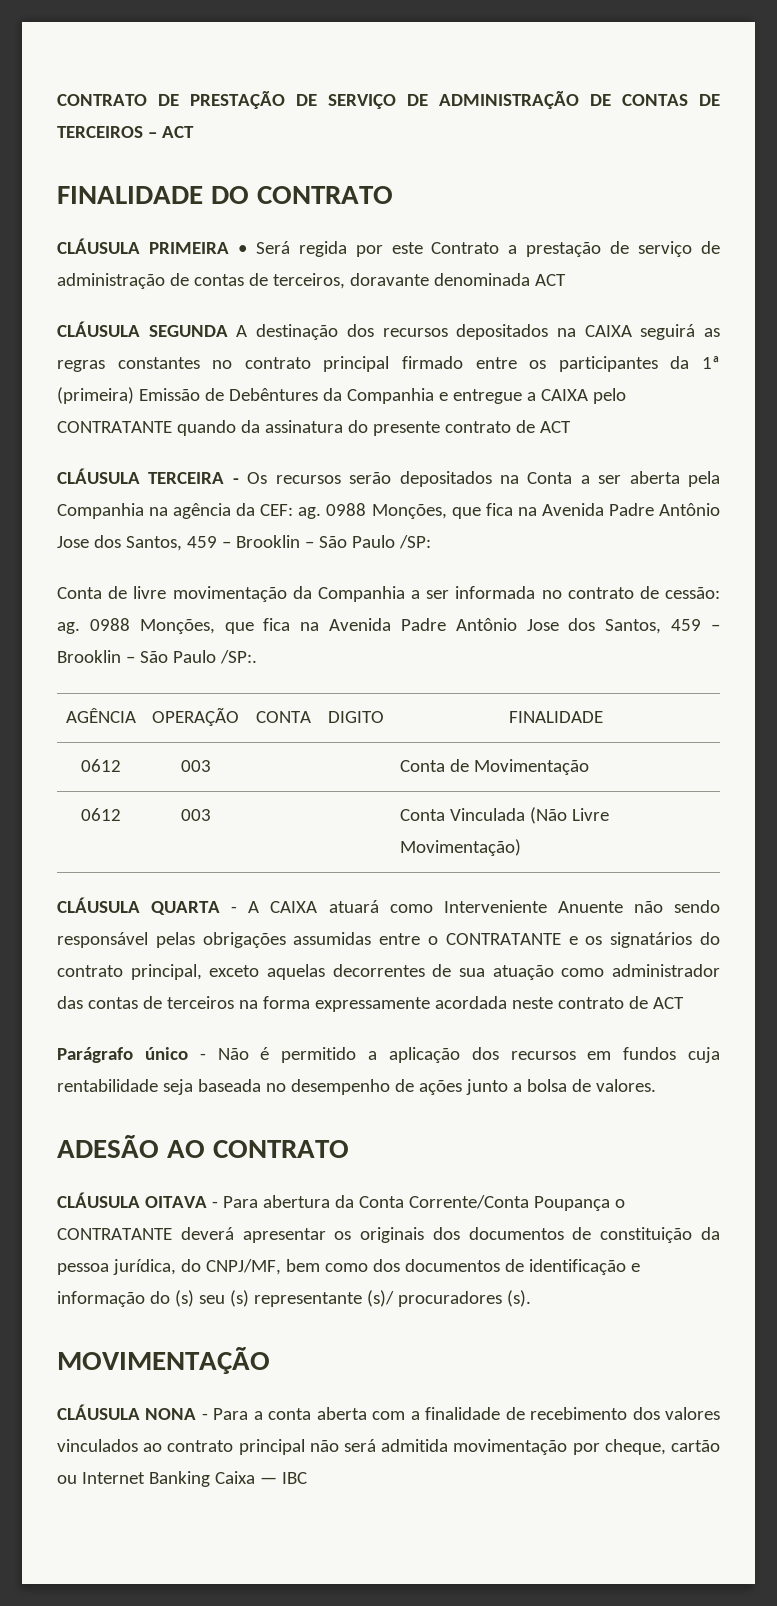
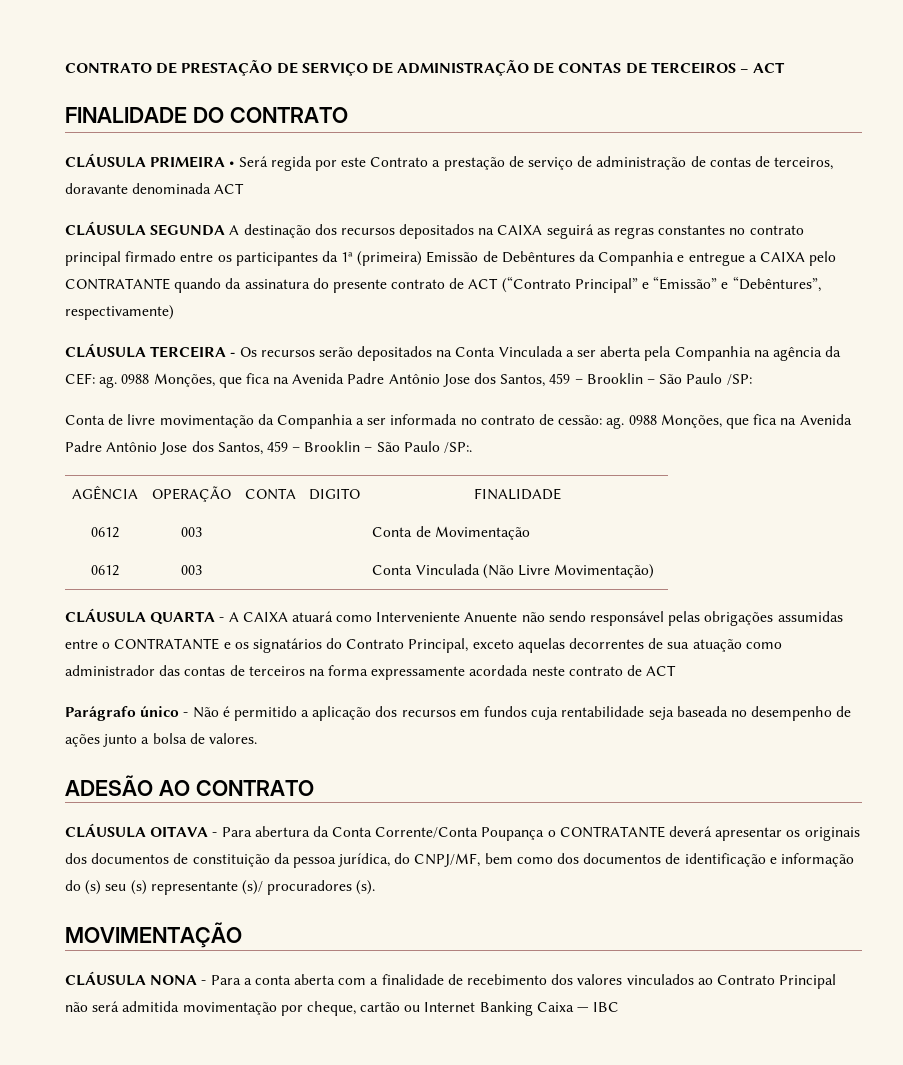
- CLÁUSULA SEGUNDA A destinação dos recursos depositados na CAIXA seguirá as regras constantes no contrato principal firmado entre os participantes da 1ª (primeira) Emissão de Debêntures da Companhia e entregue a CAIXA pelo CONTRATANTE quando da assinatura do presente contrato de ACT
+ CLÁUSULA SEGUNDA A destinação dos recursos depositados na CAIXA seguirá as regras constantes no contrato principal firmado entre os participantes da 1ª (primeira) Emissão de Debêntures da Companhia e entregue a CAIXA pelo CONTRATANTE quando da assinatura do presente contrato de ACT (“Contrato Principal” e “Emissão” e “Debêntures”, respectivamente)
- CLÁUSULA TERCEIRA - Os recursos serão depositados na Conta a ser aberta pela Companhia na agência da CEF: ag.
+ CLÁUSULA TERCEIRA - Os recursos serão depositados na Conta Vinculada a ser aberta pela Companhia na agência da CEF: ag.
- CLÁUSULA QUARTA - A CAIXA atuará como Interveniente Anuente não sendo responsável pelas obrigações assumidas entre o CONTRATANTE e os signatários do contrato principal, exceto aquelas decorrentes de sua atuação como administrador das contas de terceiros na forma expressamente acordada neste contrato de ACT
+ CLÁUSULA QUARTA - A CAIXA atuará como Interveniente Anuente não sendo responsável pelas obrigações assumidas entre o CONTRATANTE e os signatários do Contrato Principal, exceto aquelas decorrentes de sua atuação como administrador das contas de terceiros na forma expressamente acordada neste contrato de ACT
- CLÁUSULA NONA - Para a conta aberta com a finalidade de recebimento dos valores vinculados ao contrato principal não será admitida movimentação por cheque, cartão ou Internet Banking Caixa — IBC
+ CLÁUSULA NONA - Para a conta aberta com a finalidade de recebimento dos valores vinculados ao Contrato Principal não será admitida movimentação por cheque, cartão ou Internet Banking Caixa — IBC

